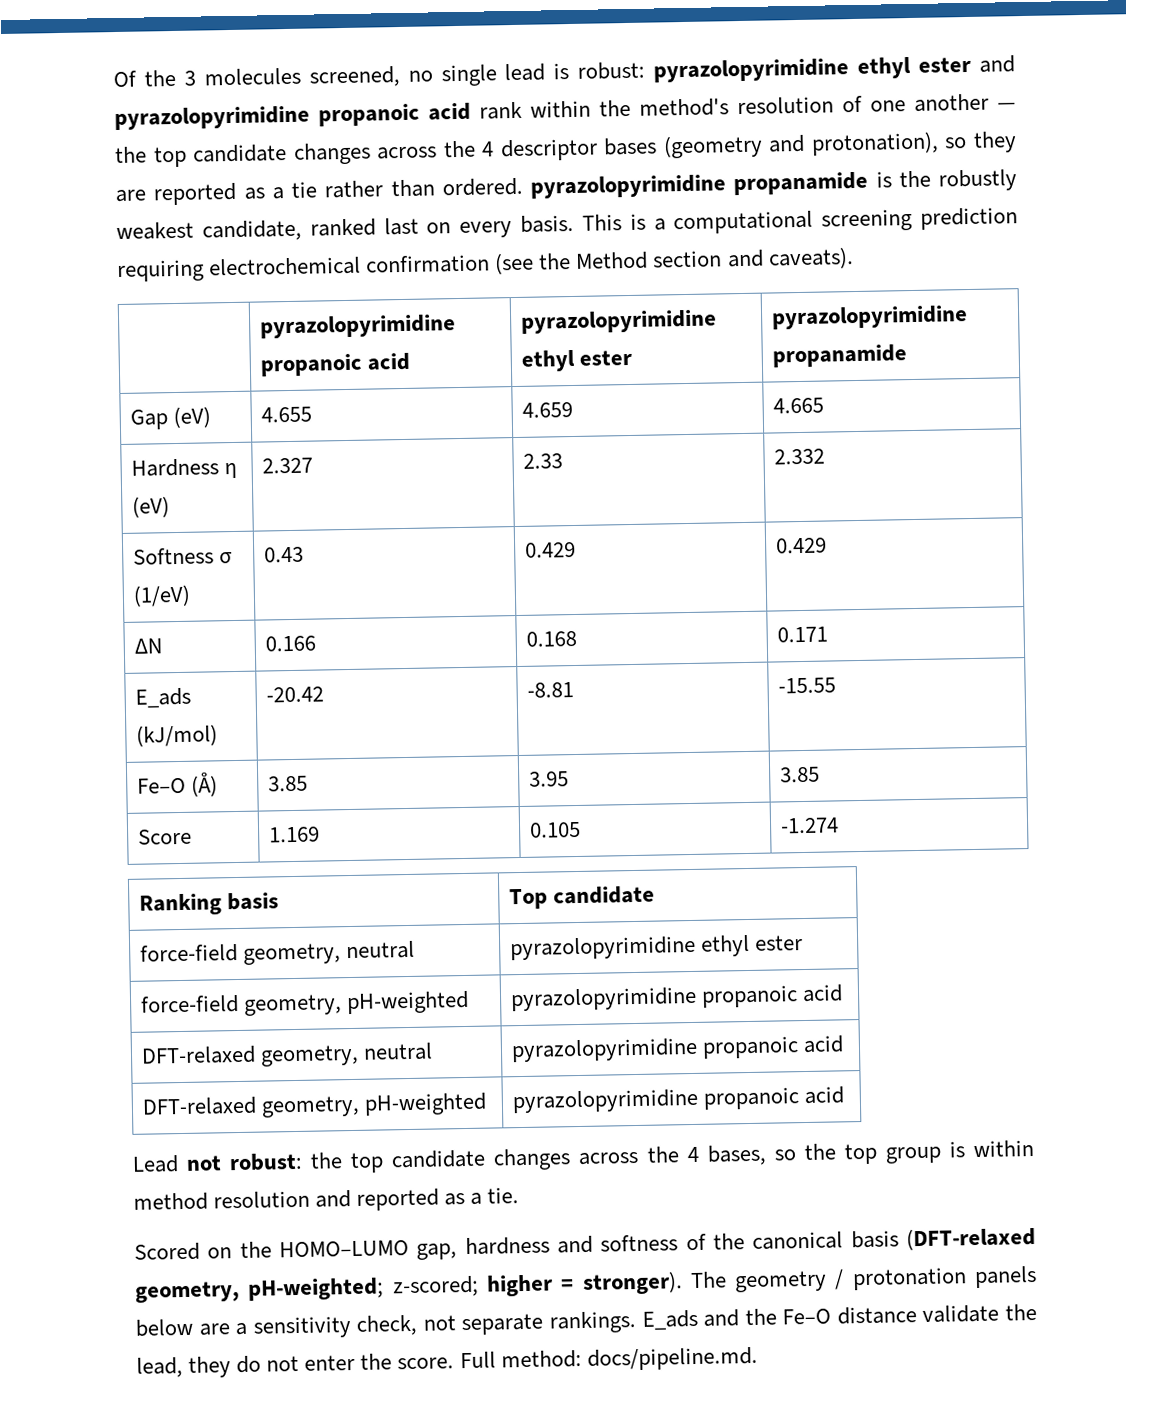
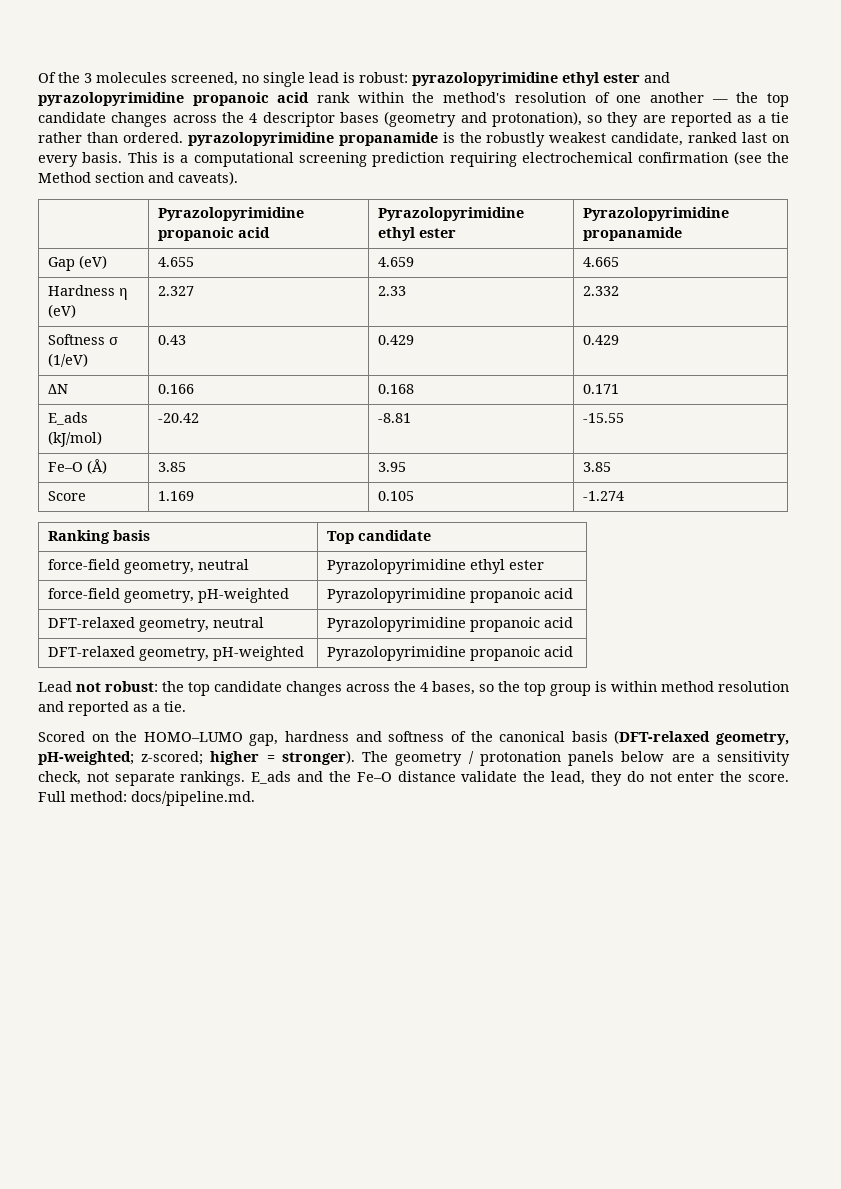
- | pyrazolopyrimidine propanoic acid | pyrazolopyrimidine ethyl ester | pyrazolopyrimidine propanamide
+ | Pyrazolopyrimidine propanoic acid | Pyrazolopyrimidine ethyl ester | Pyrazolopyrimidine propanamide
- force-field geometry, neutral | pyrazolopyrimidine ethyl ester
+ force-field geometry, neutral | Pyrazolopyrimidine ethyl ester
- force-field geometry, pH-weighted | pyrazolopyrimidine propanoic acid
+ force-field geometry, pH-weighted | Pyrazolopyrimidine propanoic acid
- DFT-relaxed geometry, neutral | pyrazolopyrimidine propanoic acid
+ DFT-relaxed geometry, neutral | Pyrazolopyrimidine propanoic acid
- DFT-relaxed geometry, pH-weighted | pyrazolopyrimidine propanoic acid
+ DFT-relaxed geometry, pH-weighted | Pyrazolopyrimidine propanoic acid

